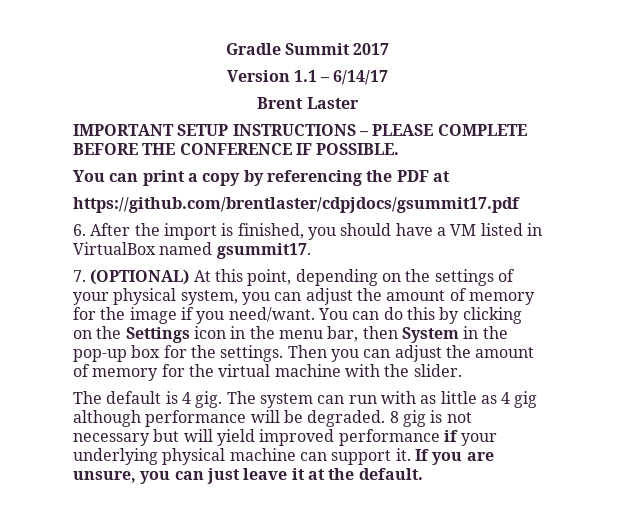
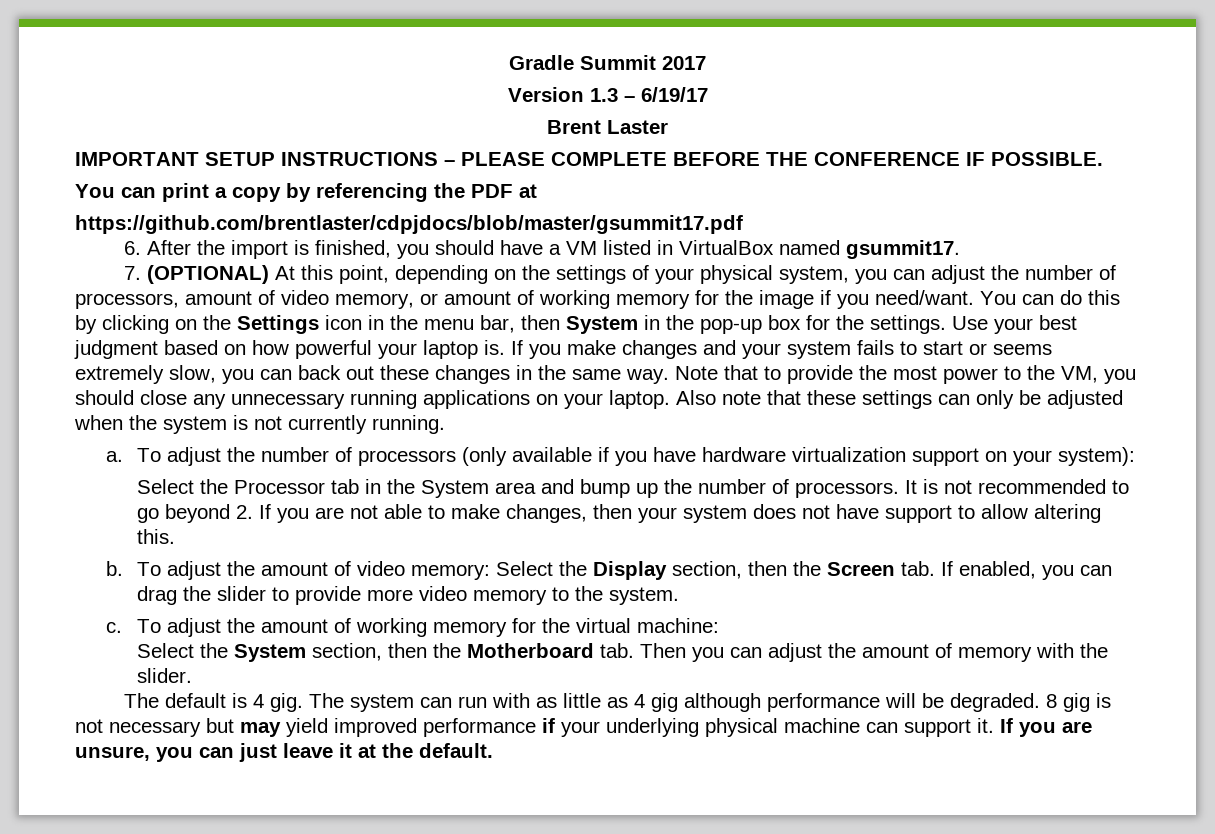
- Version 1.1 – 6/14/17
+ Version 1.3 – 6/19/17
- https://github.com/brentlaster/cdpjdocs/gsummit17.pdf
+ https://github.com/brentlaster/cdpjdocs/blob/master/gsummit17.pdf
- 7. (OPTIONAL) At this point, depending on the settings of your physical system, you can adjust the amount of memory for the image if you need/want.
+ 7. (OPTIONAL) At this point, depending on the settings of your physical system, you can adjust the number of processors, amount of video memory, or amount of working memory for the image if you need/want.
- Then you can adjust the amount of memory for the virtual machine with the slider.
+ Use your best judgment based on how powerful your laptop is. If you make changes and your system fails to start or seems extremely slow, you can back out these changes in the same way. Note that to provide the most power to the VM, you should close any unnecessary running applications on your laptop. Also note that these settings can only be adjusted when the system is not currently running.
+ a. To adjust the number of processors (only available if you have hardware virtualization support on your system):
+ Select the Processor tab in the System area and bump up the number of processors. It is not recommended to go beyond 2. If you are not able to make changes, then your system does not have support to allow altering this.
+ b. To adjust the amount of video memory: Select the Display section, then the Screen tab. If enabled, you can drag the slider to provide more video memory to the system.
+ c. To adjust the amount of working memory for the virtual machine:
+ Select the System section, then the Motherboard tab. Then you can adjust the amount of memory with the slider.
- 8 gig is not necessary but will yield improved performance if your underlying physical machine can support it.
+ 8 gig is not necessary but may yield improved performance if your underlying physical machine can support it.

